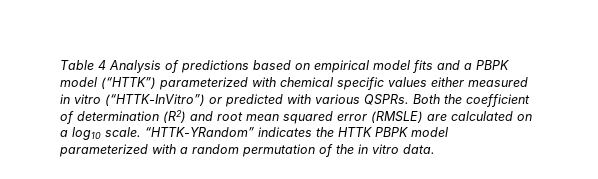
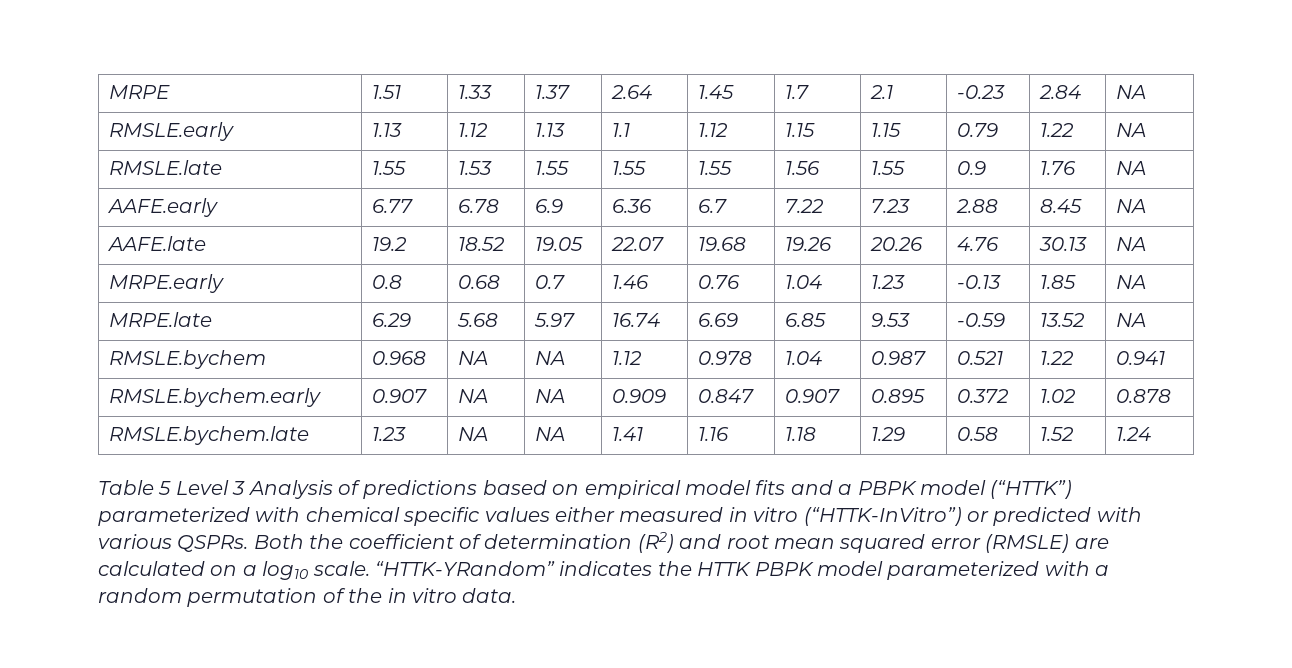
- Table 4 Analysis of predictions based on empirical model fits and a PBPK model (“HTTK”) parameterized with chemical specific values either measured in vitro (“HTTK-InVitro”) or predicted with various QSPRs.
+ MRPE | 1.51 | 1.33 | 1.37 | 2.64 | 1.45 | 1.7 | 2.1 | -0.23 | 2.84 | NA
+ RMSLE.early | 1.13 | 1.12 | 1.13 | 1.1 | 1.12 | 1.15 | 1.15 | 0.79 | 1.22 | NA
+ RMSLE.late | 1.55 | 1.53 | 1.55 | 1.55 | 1.55 | 1.56 | 1.55 | 0.9 | 1.76 | NA
+ AAFE.early | 6.77 | 6.78 | 6.9 | 6.36 | 6.7 | 7.22 | 7.23 | 2.88 | 8.45 | NA
+ AAFE.late | 19.2 | 18.52 | 19.05 | 22.07 | 19.68 | 19.26 | 20.26 | 4.76 | 30.13 | NA
+ MRPE.early | 0.8 | 0.68 | 0.7 | 1.46 | 0.76 | 1.04 | 1.23 | -0.13 | 1.85 | NA
+ MRPE.late | 6.29 | 5.68 | 5.97 | 16.74 | 6.69 | 6.85 | 9.53 | -0.59 | 13.52 | NA
+ RMSLE.bychem | 0.968 | NA | NA | 1.12 | 0.978 | 1.04 | 0.987 | 0.521 | 1.22 | 0.941
+ RMSLE.bychem.early | 0.907 | NA | NA | 0.909 | 0.847 | 0.907 | 0.895 | 0.372 | 1.02 | 0.878
+ RMSLE.bychem.late | 1.23 | NA | NA | 1.41 | 1.16 | 1.18 | 1.29 | 0.58 | 1.52 | 1.24
+ Table 5 Level 3 Analysis of predictions based on empirical model fits and a PBPK model (“HTTK”) parameterized with chemical specific values either measured in vitro (“HTTK-InVitro”) or predicted with various QSPRs.

